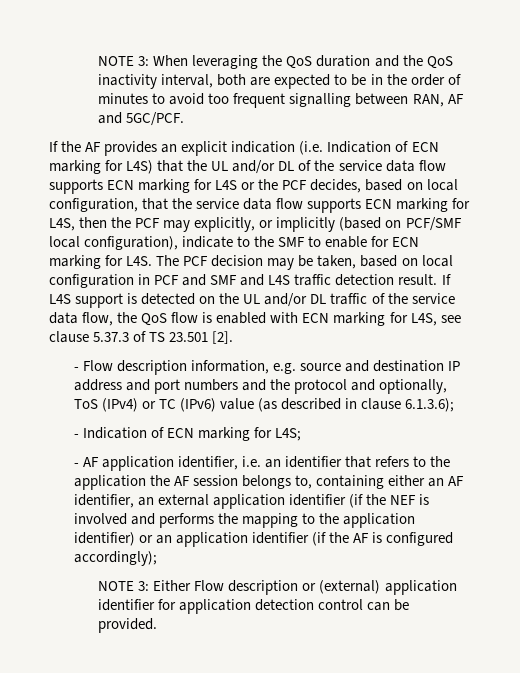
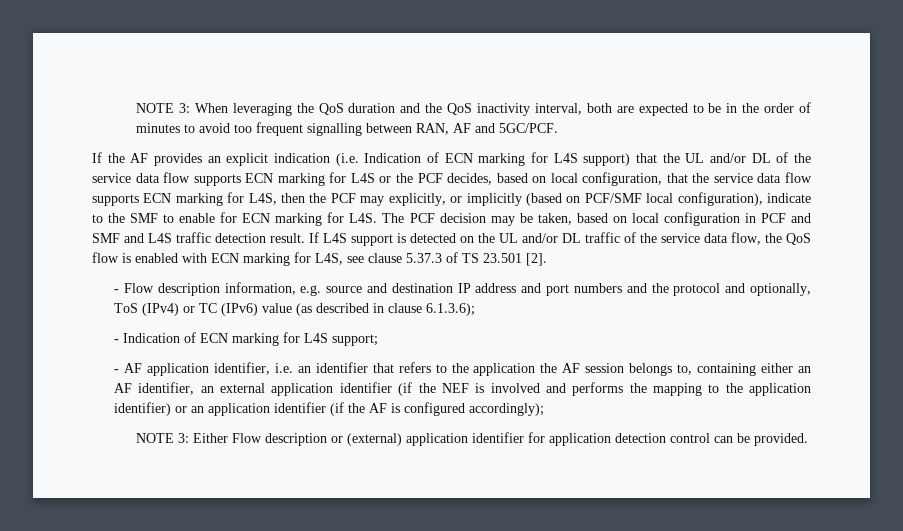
- If the AF provides an explicit indication (i.e. Indication of ECN marking for L4S) that the UL and/or DL of the service data flow supports ECN marking for L4S or the PCF decides, based on local configuration, that the service data flow supports ECN marking for L4S, then the PCF may explicitly, or implicitly (based on PCF/SMF local configuration), indicate to the SMF to enable for ECN marking for L4S. The PCF decision may be taken, based on local configuration in PCF and SMF and L4S traffic detection result.
+ If the AF provides an explicit indication (i.e. Indication of ECN marking for L4S support) that the UL and/or DL of the service data flow supports ECN marking for L4S or the PCF decides, based on local configuration, that the service data flow supports ECN marking for L4S, then the PCF may explicitly, or implicitly (based on PCF/SMF local configuration), indicate to the SMF to enable for ECN marking for L4S. The PCF decision may be taken, based on local configuration in PCF and SMF and L4S traffic detection result.
- - Indication of ECN marking for L4S;
+ - Indication of ECN marking for L4S support;

